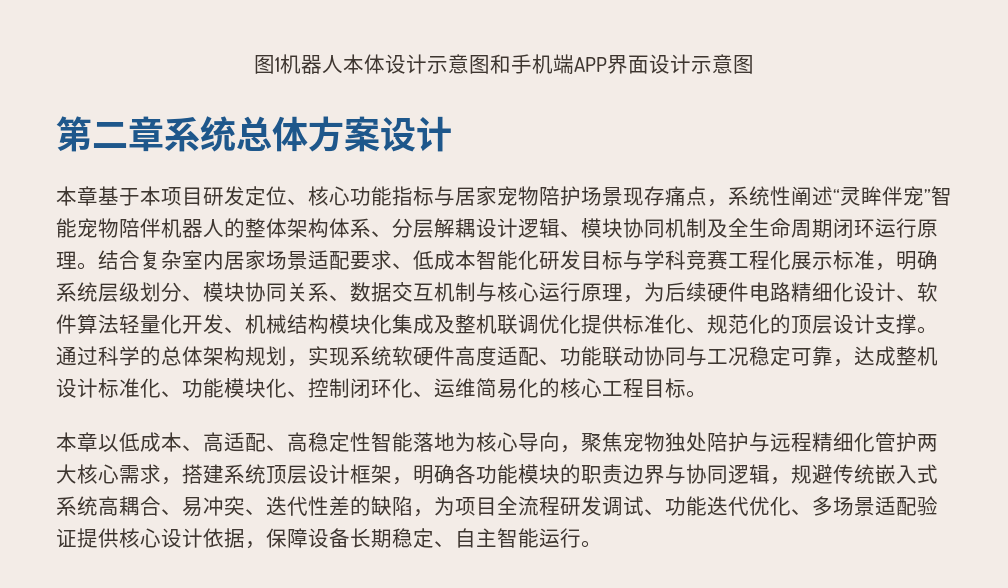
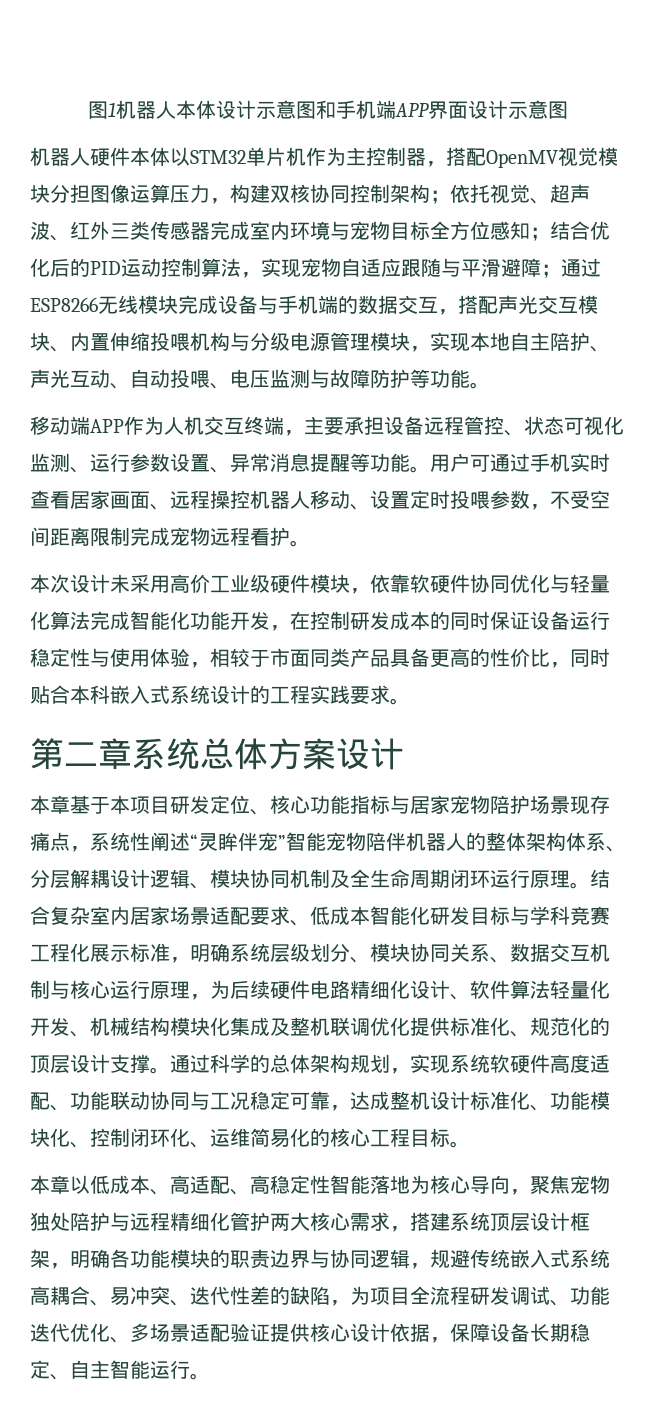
+ 机器人硬件本体以STM32单片机作为主控制器，搭配OpenMV视觉模块分担图像运算压力，构建双核协同控制架构；依托视觉、超声波、红外三类传感器完成室内环境与宠物目标全方位感知；结合优化后的PID运动控制算法，实现宠物自适应跟随与平滑避障；通过ESP8266无线模块完成设备与手机端的数据交互，搭配声光交互模块、内置伸缩投喂机构与分级电源管理模块，实现本地自主陪护、声光互动、自动投喂、电压监测与故障防护等功能。
+ 移动端APP作为人机交互终端，主要承担设备远程管控、状态可视化监测、运行参数设置、异常消息提醒等功能。用户可通过手机实时查看居家画面、远程操控机器人移动、设置定时投喂参数，不受空间距离限制完成宠物远程看护。
+ 本次设计未采用高价工业级硬件模块，依靠软硬件协同优化与轻量化算法完成智能化功能开发，在控制研发成本的同时保证设备运行稳定性与使用体验，相较于市面同类产品具备更高的性价比，同时贴合本科嵌入式系统设计的工程实践要求。

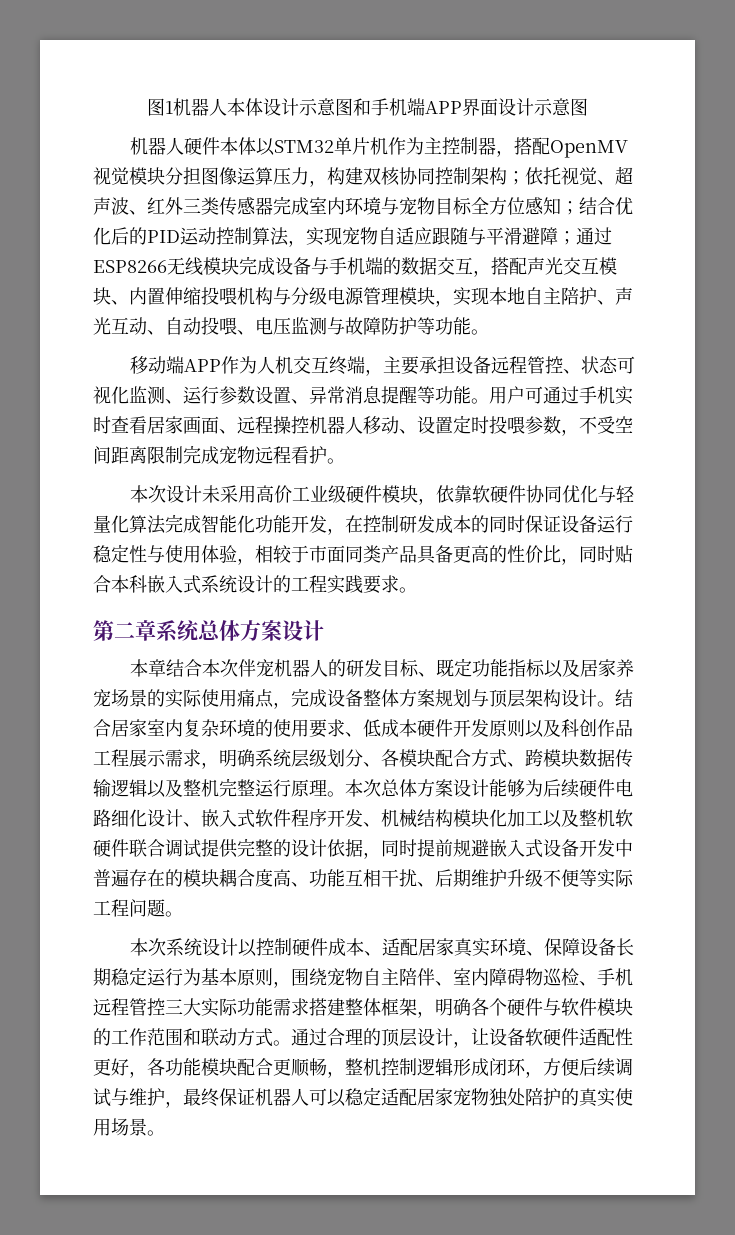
- 本章基于本项目研发定位、核心功能指标与居家宠物陪护场景现存痛点，系统性阐述“灵眸伴宠”智能宠物陪伴机器人的整体架构体系、分层解耦设计逻辑、模块协同机制及全生命周期闭环运行原理。结合复杂室内居家场景适配要求、低成本智能化研发目标与学科竞赛工程化展示标准，明确系统层级划分、模块协同关系、数据交互机制与核心运行原理，为后续硬件电路精细化设计、软件算法轻量化开发、机械结构模块化集成及整机联调优化提供标准化、规范化的顶层设计支撑。通过科学的总体架构规划，实现系统软硬件高度适配、功能联动协同与工况稳定可靠，达成整机设计标准化、功能模块化、控制闭环化、运维简易化的核心工程目标。
- 本章以低成本、高适配、高稳定性智能落地为核心导向，聚焦宠物独处陪护与远程精细化管护两大核心需求，搭建系统顶层设计框架，明确各功能模块的职责边界与协同逻辑，规避传统嵌入式系统高耦合、易冲突、迭代性差的缺陷，为项目全流程研发调试、功能迭代优化、多场景适配验证提供核心设计依据，保障设备长期稳定、自主智能运行。
+ 本章结合本次伴宠机器人的研发目标、既定功能指标以及居家养宠场景的实际使用痛点，完成设备整体方案规划与顶层架构设计。结合居家室内复杂环境的使用要求、低成本硬件开发原则以及科创作品工程展示需求，明确系统层级划分、各模块配合方式、跨模块数据传输逻辑以及整机完整运行原理。本次总体方案设计能够为后续硬件电路细化设计、嵌入式软件程序开发、机械结构模块化加工以及整机软硬件联合调试提供完整的设计依据，同时提前规避嵌入式设备开发中普遍存在的模块耦合度高、功能互相干扰、后期维护升级不便等实际工程问题。
+ 本次系统设计以控制硬件成本、适配居家真实环境、保障设备长期稳定运行为基本原则，围绕宠物自主陪伴、室内障碍物巡检、手机远程管控三大实际功能需求搭建整体框架，明确各个硬件与软件模块的工作范围和联动方式。通过合理的顶层设计，让设备软硬件适配性更好，各功能模块配合更顺畅，整机控制逻辑形成闭环，方便后续调试与维护，最终保证机器人可以稳定适配居家宠物独处陪护的真实使用场景。

